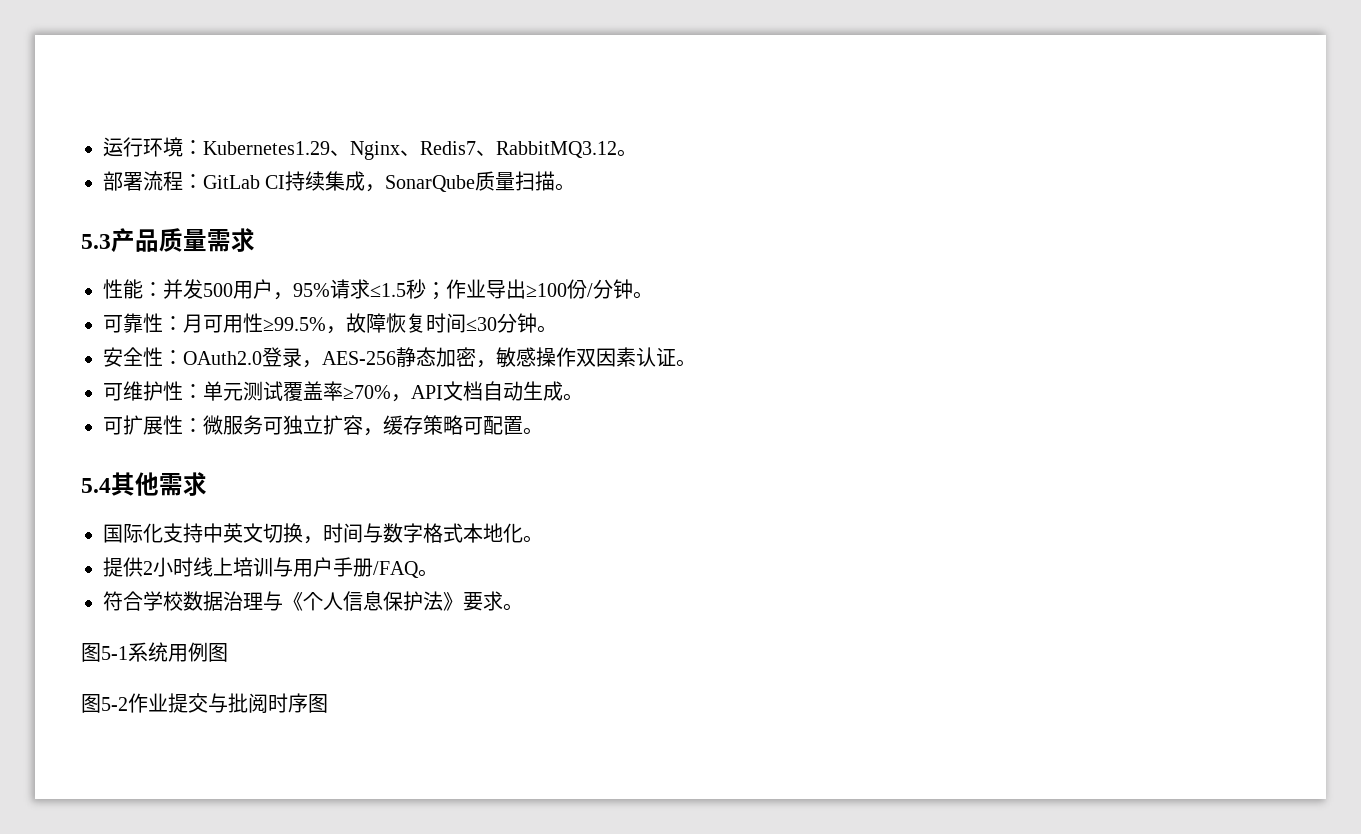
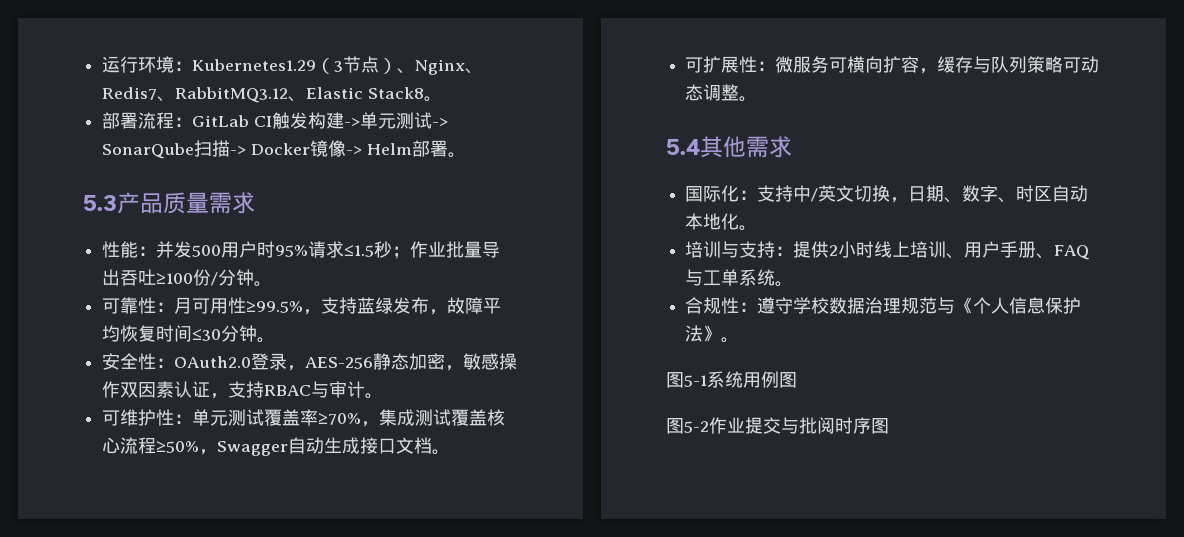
- 运行环境：Kubernetes1.29、Nginx、Redis7、RabbitMQ3.12。
+ 运行环境：Kubernetes1.29（3节点）、Nginx、Redis7、RabbitMQ3.12、Elastic Stack8。
- 部署流程：GitLab CI持续集成，SonarQube质量扫描。
+ 部署流程：GitLab CI触发构建->单元测试-> SonarQube扫描-> Docker镜像-> Helm部署。
- 性能：并发500用户，95%请求≤1.5秒；作业导出≥100份/分钟。
+ 性能：并发500用户时95%请求≤1.5秒；作业批量导出吞吐≥100份/分钟。
- 可靠性：月可用性≥99.5%，故障恢复时间≤30分钟。
+ 可靠性：月可用性≥99.5%，支持蓝绿发布，故障平均恢复时间≤30分钟。
- 安全性：OAuth2.0登录，AES-256静态加密，敏感操作双因素认证。
+ 安全性：OAuth2.0登录，AES-256静态加密，敏感操作双因素认证，支持RBAC与审计。
- 可维护性：单元测试覆盖率≥70%，API文档自动生成。
+ 可维护性：单元测试覆盖率≥70%，集成测试覆盖核心流程≥50%，Swagger自动生成接口文档。
- 可扩展性：微服务可独立扩容，缓存策略可配置。
+ 可扩展性：微服务可横向扩容，缓存与队列策略可动态调整。
- 国际化支持中英文切换，时间与数字格式本地化。
+ 国际化：支持中/英文切换，日期、数字、时区自动本地化。
- 提供2小时线上培训与用户手册/FAQ。
- 符合学校数据治理与《个人信息保护法》要求。
+ 培训与支持：提供2小时线上培训、用户手册、FAQ与工单系统。
+ 合规性：遵守学校数据治理规范与《个人信息保护法》。

